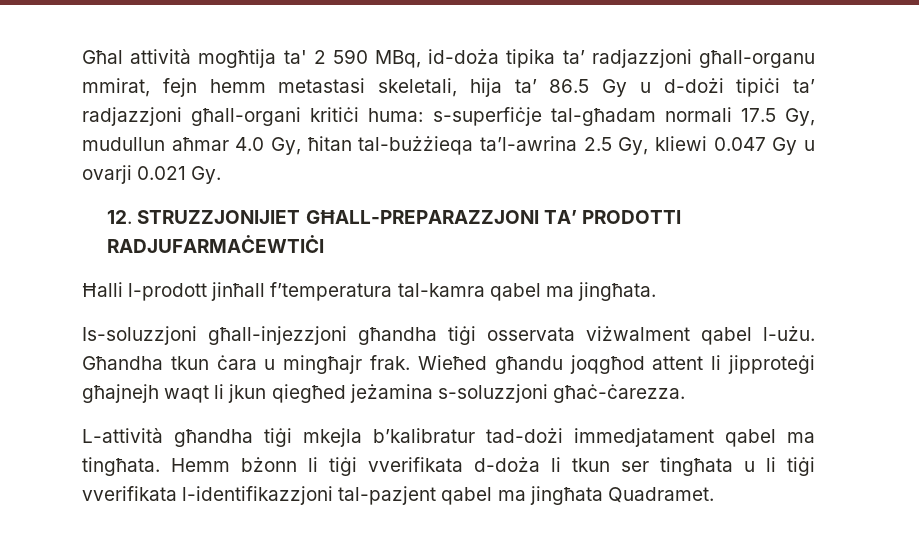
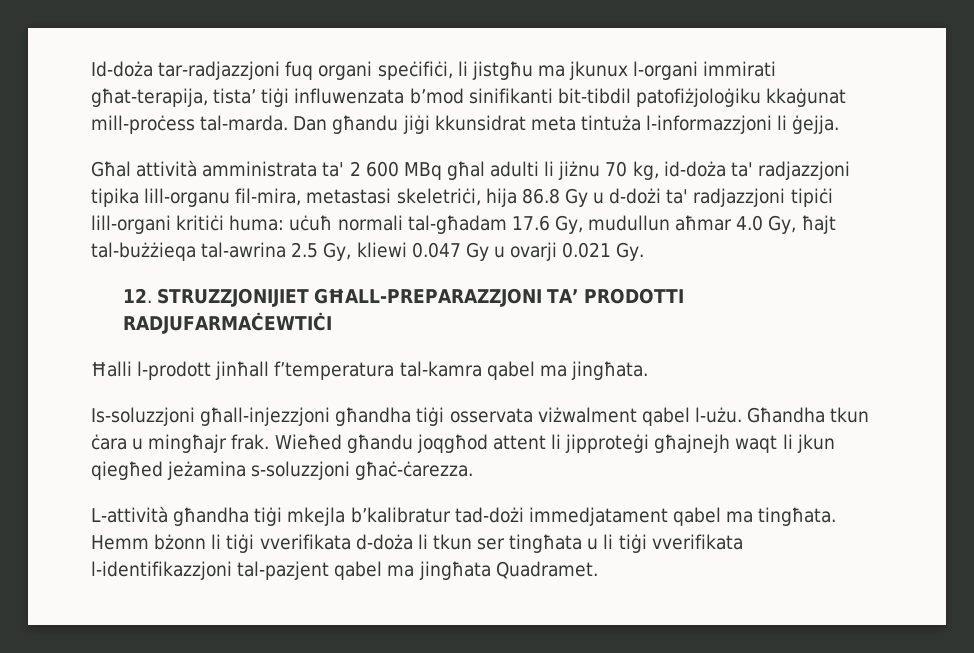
+ Id-doża tar-radjazzjoni fuq organi speċifiċi, li jistgħu ma jkunux l-organi immirati għat-terapija, tista’ tiġi influwenzata b’mod sinifikanti bit-tibdil patofiżjoloġiku kkaġunat mill-proċess tal-marda. Dan għandu jiġi kkunsidrat meta tintuża l-informazzjoni li ġejja.
- Għal attività mogħtija ta' 2 590 MBq, id-doża tipika ta’ radjazzjoni għall-organu mmirat, fejn hemm metastasi skeletali, hija ta’ 86.5 Gy u d-dożi tipiċi ta’ radjazzjoni għall-organi kritiċi huma: s-superfiċje tal-għadam normali 17.5 Gy, mudullun aħmar 4.0 Gy, ħitan tal-bużżieqa ta’l-awrina 2.5 Gy, kliewi 0.047 Gy u ovarji 0.021 Gy.
+ Għal attività amministrata ta' 2 600 MBq għal adulti li jiżnu 70 kg, id-doża ta' radjazzjoni tipika lill-organu fil-mira, metastasi skeletriċi, hija 86.8 Gy u d-dożi ta' radjazzjoni tipiċi lill-organi kritiċi huma: uċuħ normali tal-għadam 17.6 Gy, mudullun aħmar 4.0 Gy, ħajt tal-bużżieqa tal-awrina 2.5 Gy, kliewi 0.047 Gy u ovarji 0.021 Gy.

